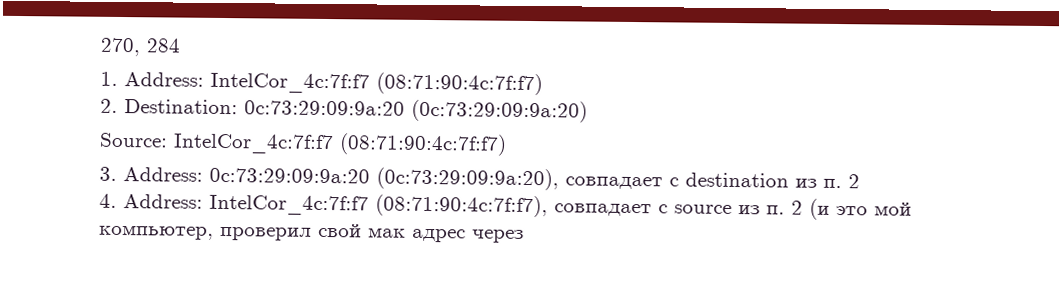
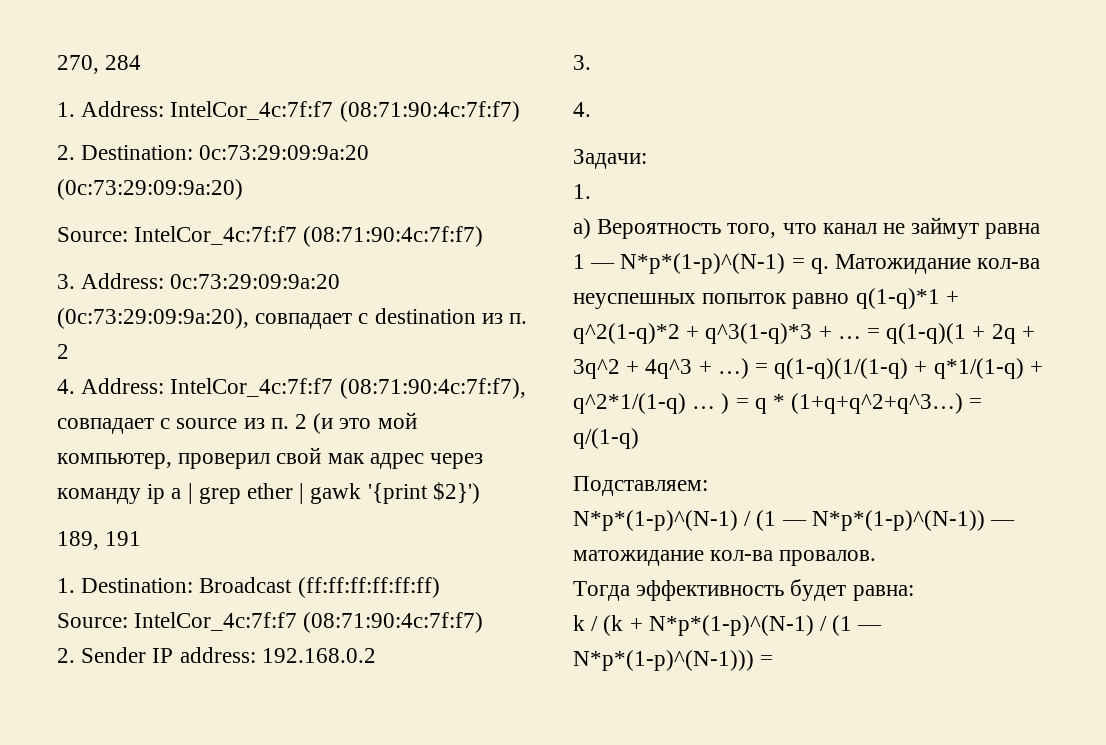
- 4. Address: IntelCor_4c:7f:f7 (08:71:90:4c:7f:f7), совпадает с source из п. 2 (и это мой компьютер, проверил свой мак адрес через
+ 4. Address: IntelCor_4c:7f:f7 (08:71:90:4c:7f:f7), совпадает с source из п. 2 (и это мой компьютер, проверил свой мак адрес через команду ip a | grep ether | gawk '{print $2}')
+ 189, 191
+ 1. Destination: Broadcast (ff:ff:ff:ff:ff:ff)
+ Source: IntelCor_4c:7f:f7 (08:71:90:4c:7f:f7)
+ 2. Sender IP address: 192.168.0.2
+ 3.
+ 4.
+ Задачи:
+ 1.
+ а) Вероятность того, что канал не займут равна 1 — N*p*(1-p)^(N-1) = q. Матожидание кол-ва неуспешных попыток равно q(1-q)*1 + q^2(1-q)*2 + q^3(1-q)*3 + … = q(1-q)(1 + 2q + 3q^2 + 4q^3 + …) = q(1-q)(1/(1-q) + q*1/(1-q) + q^2*1/(1-q) … ) = q * (1+q+q^2+q^3…) = q/(1-q)
+ Подставляем:
+ N*p*(1-p)^(N-1) / (1 — N*p*(1-p)^(N-1)) — матожидание кол-ва провалов.
+ Тогда эффективность будет равна:
+ k / (k + N*p*(1-p)^(N-1) / (1 — N*p*(1-p)^(N-1))) =

